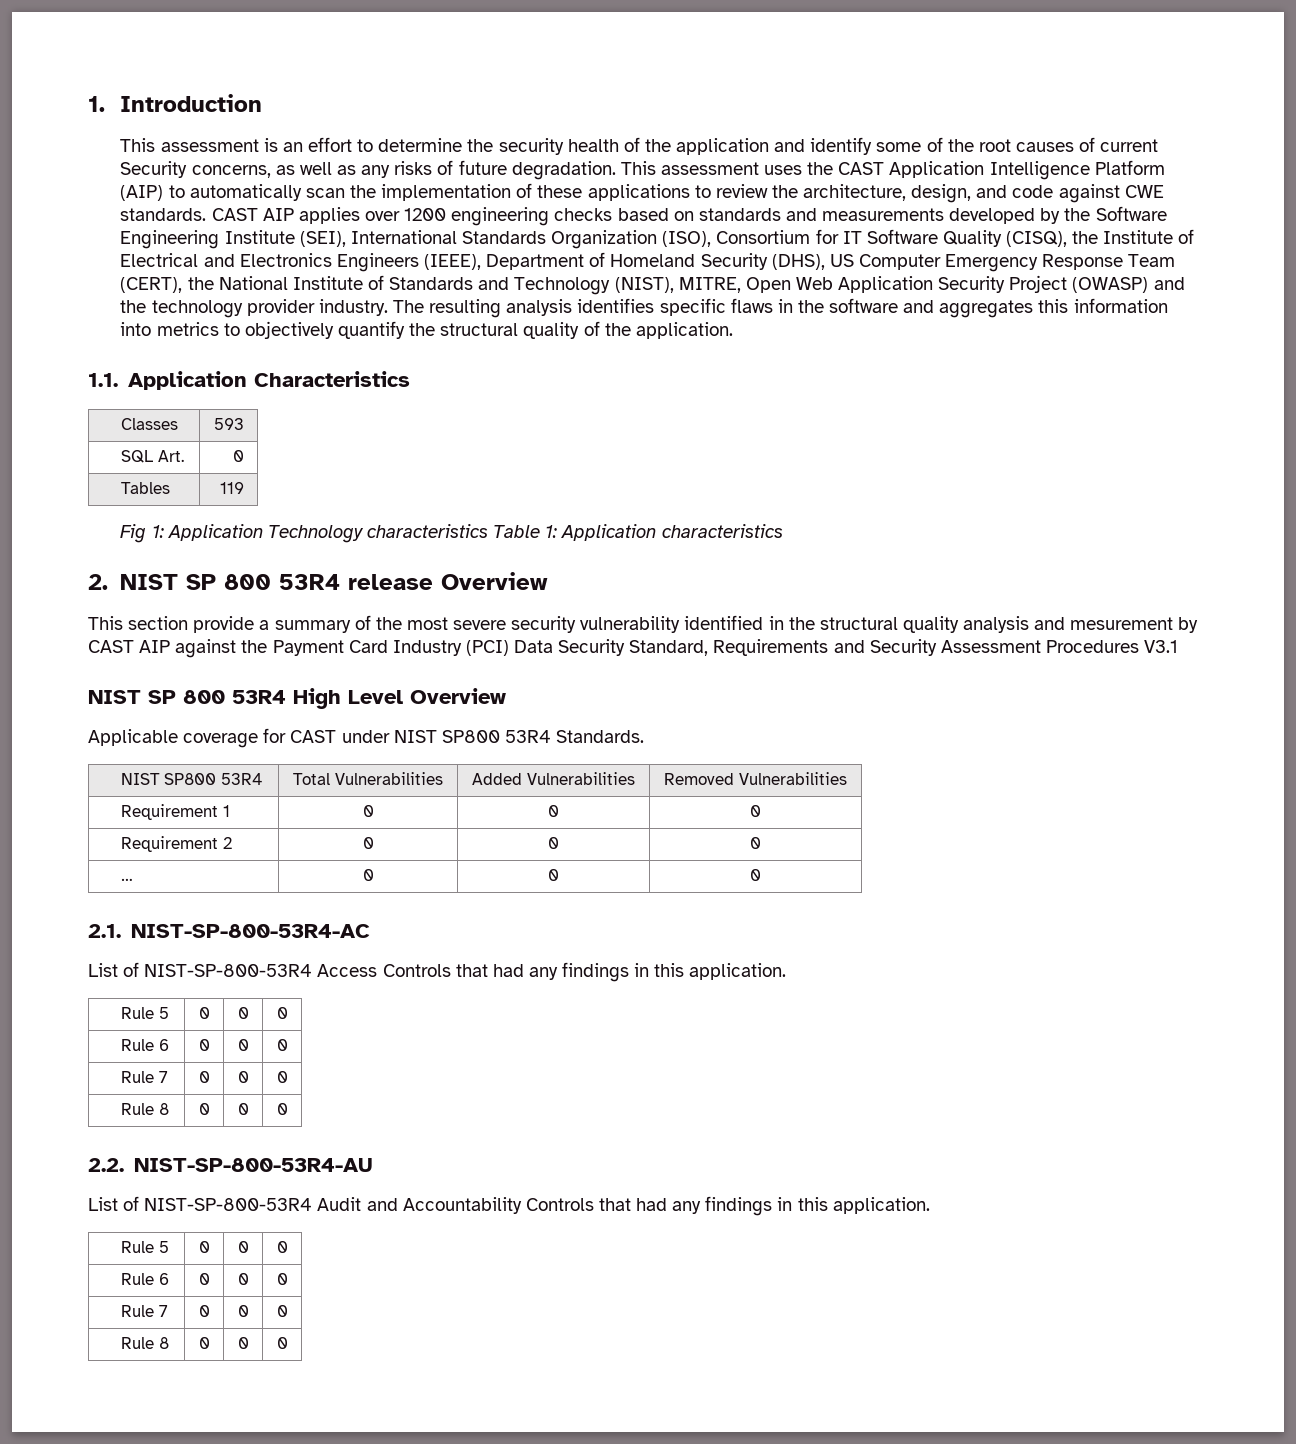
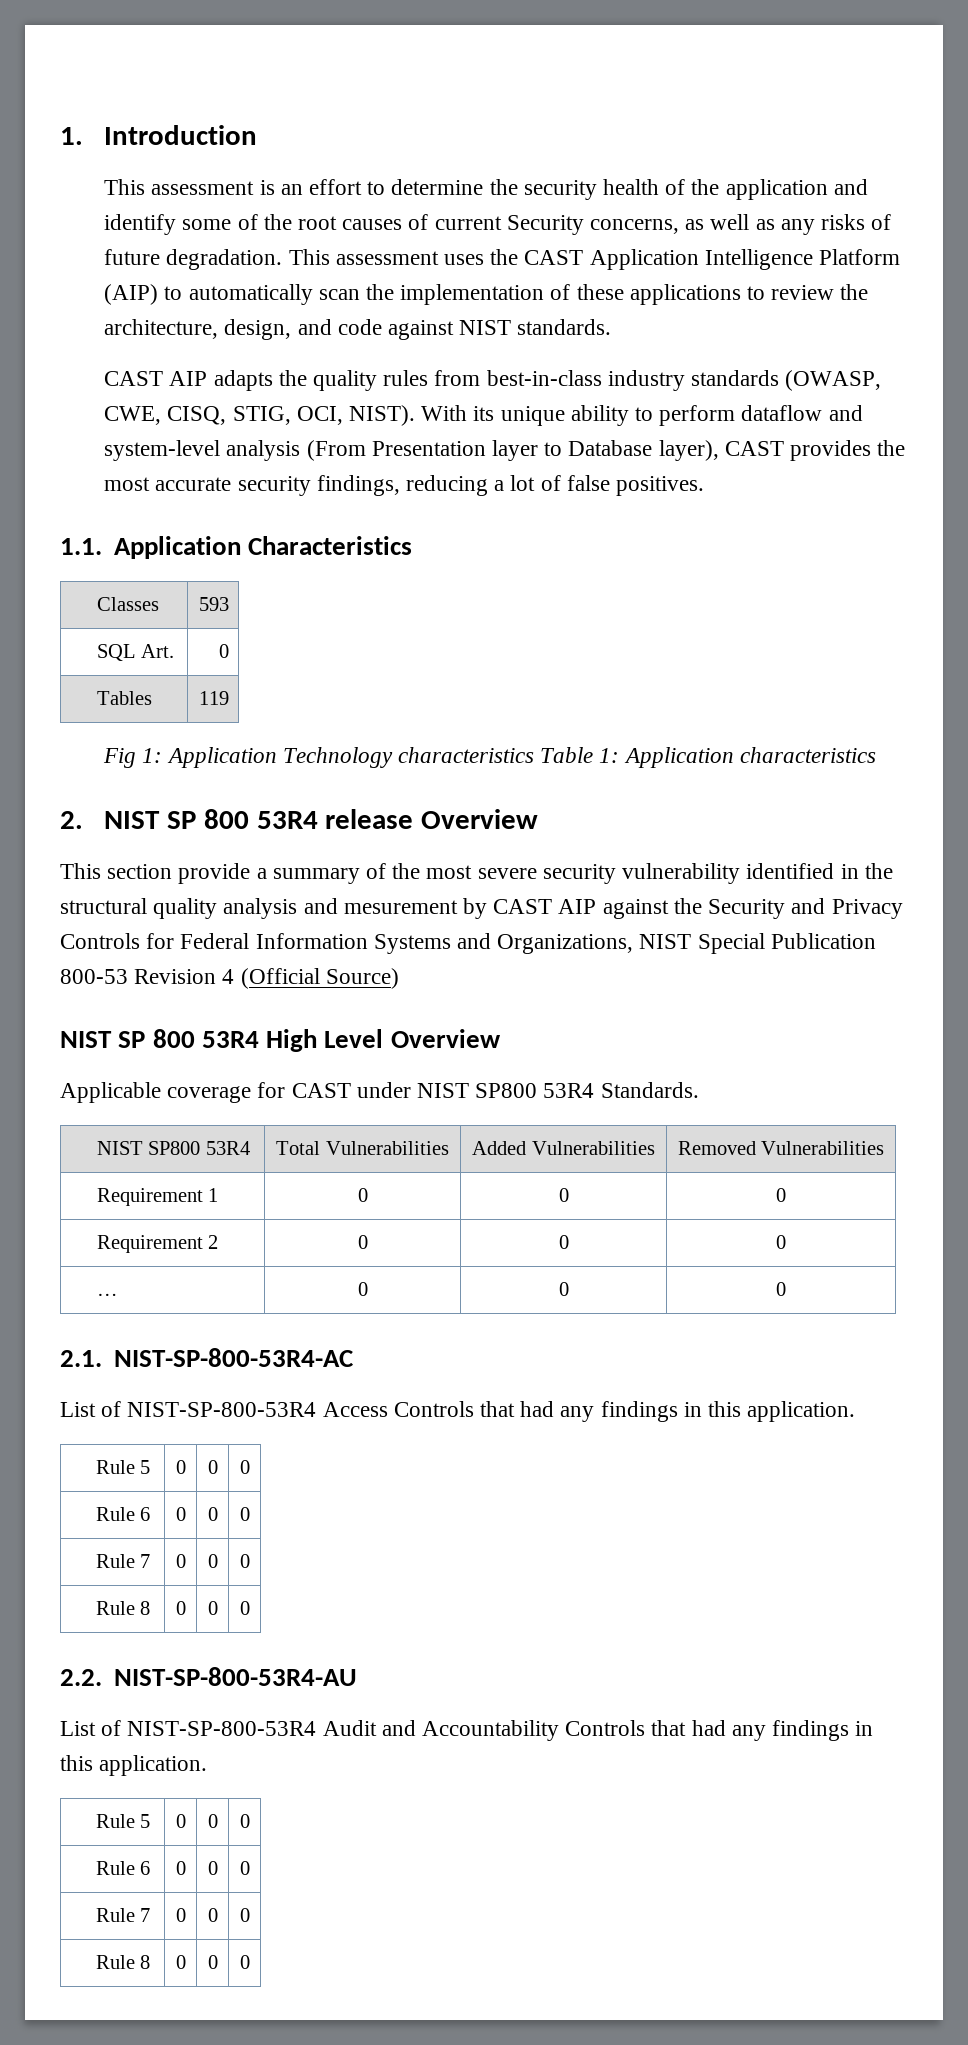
- This assessment uses the CAST Application Intelligence Platform (AIP) to automatically scan the implementation of these applications to review the architecture, design, and code against CWE standards. CAST AIP applies over 1200 engineering checks based on standards and measurements developed by the Software Engineering Institute (SEI), International Standards Organization (ISO), Consortium for IT Software Quality (CISQ), the Institute of Electrical and Electronics Engineers (IEEE), Department of Homeland Security (DHS), US Computer Emergency Response Team (CERT), the National Institute of Standards and Technology (NIST), MITRE, Open Web Application Security Project (OWASP) and the technology provider industry. The resulting analysis identifies specific flaws in the software and aggregates this information into metrics to objectively quantify the structural quality of the application.
+ This assessment uses the CAST Application Intelligence Platform (AIP) to automatically scan the implementation of these applications to review the architecture, design, and code against NIST standards.
+ CAST AIP adapts the quality rules from best-in-class industry standards (OWASP, CWE, CISQ, STIG, OCI, NIST). With its unique ability to perform dataflow and system-level analysis (From Presentation layer to Database layer), CAST provides the most accurate security findings, reducing a lot of false positives.
- This section provide a summary of the most severe security vulnerability identified in the structural quality analysis and mesurement by CAST AIP against the Payment Card Industry (PCI) Data Security Standard, Requirements and Security Assessment Procedures V3.1
+ This section provide a summary of the most severe security vulnerability identified in the structural quality analysis and mesurement by CAST AIP against the Security and Privacy Controls for Federal Information Systems and Organizations, NIST Special Publication 800-53 Revision 4 (Official Source)

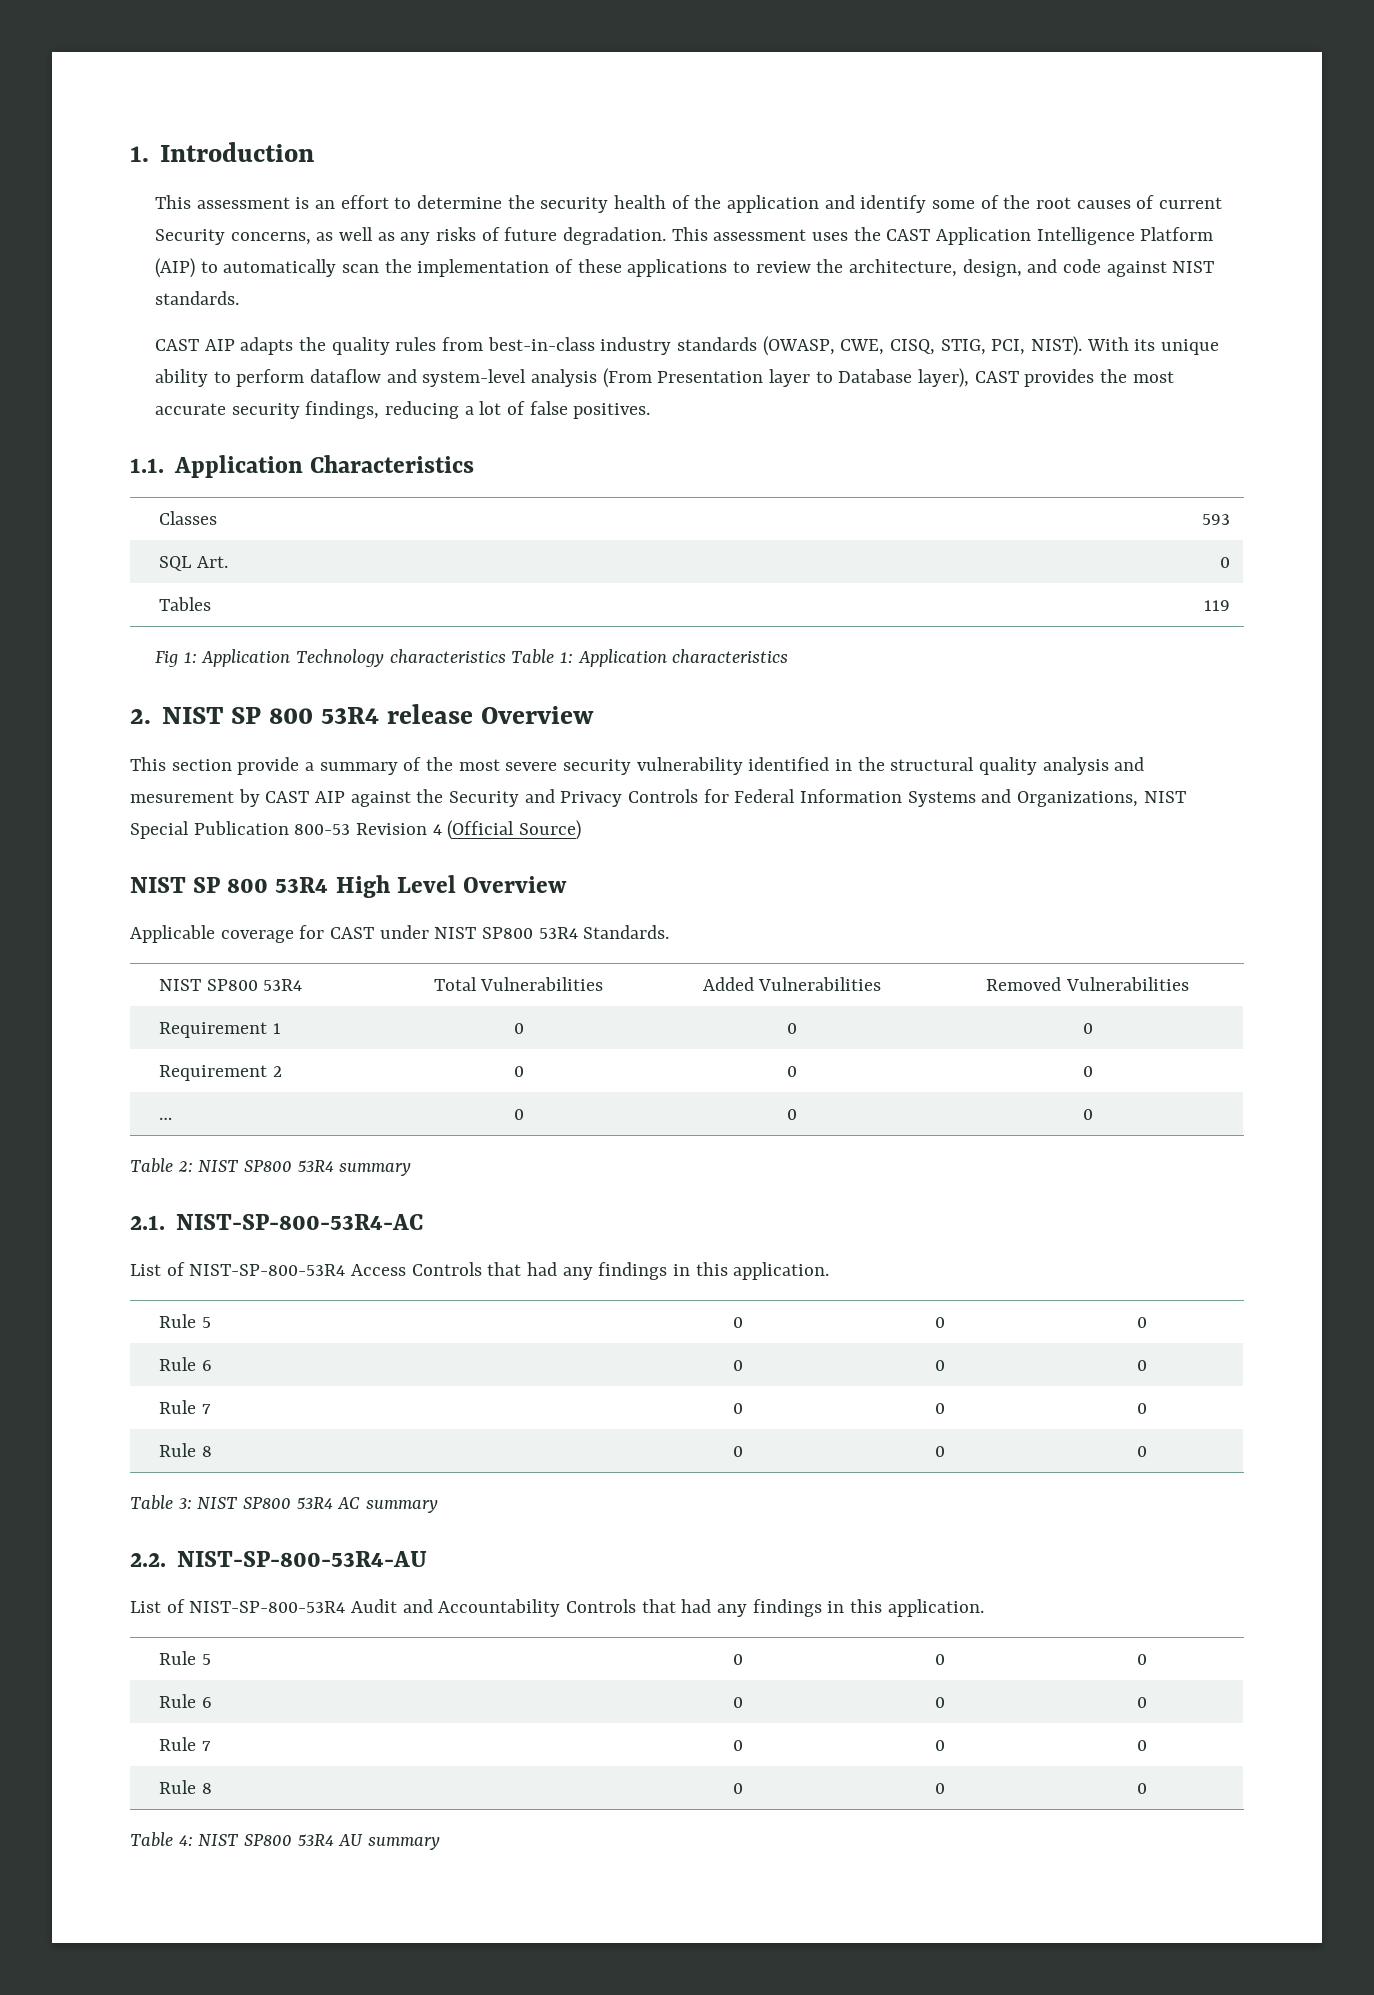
- CAST AIP adapts the quality rules from best-in-class industry standards (OWASP, CWE, CISQ, STIG, OCI, NIST).
+ CAST AIP adapts the quality rules from best-in-class industry standards (OWASP, CWE, CISQ, STIG, PCI, NIST).
+ Table 2: NIST SP800 53R4 summary
+ Table 3: NIST SP800 53R4 AC summary
+ Table 4: NIST SP800 53R4 AU summary

